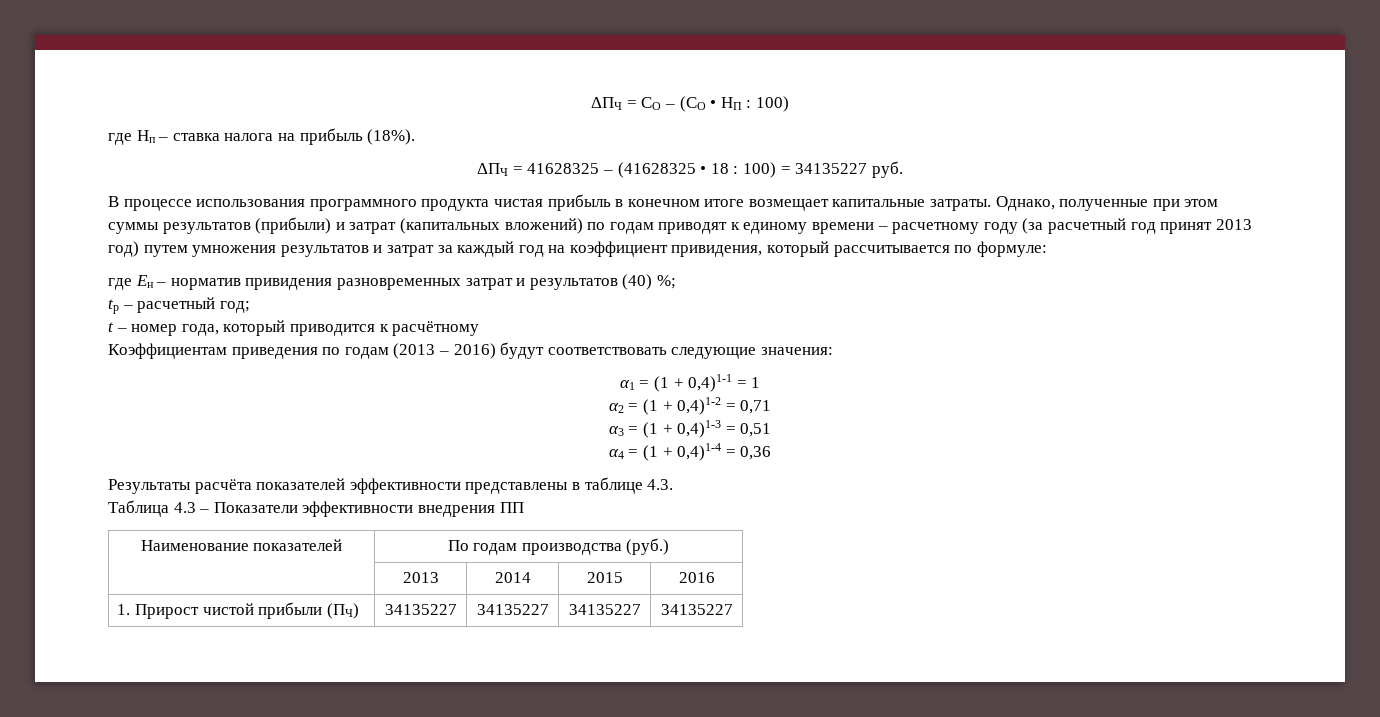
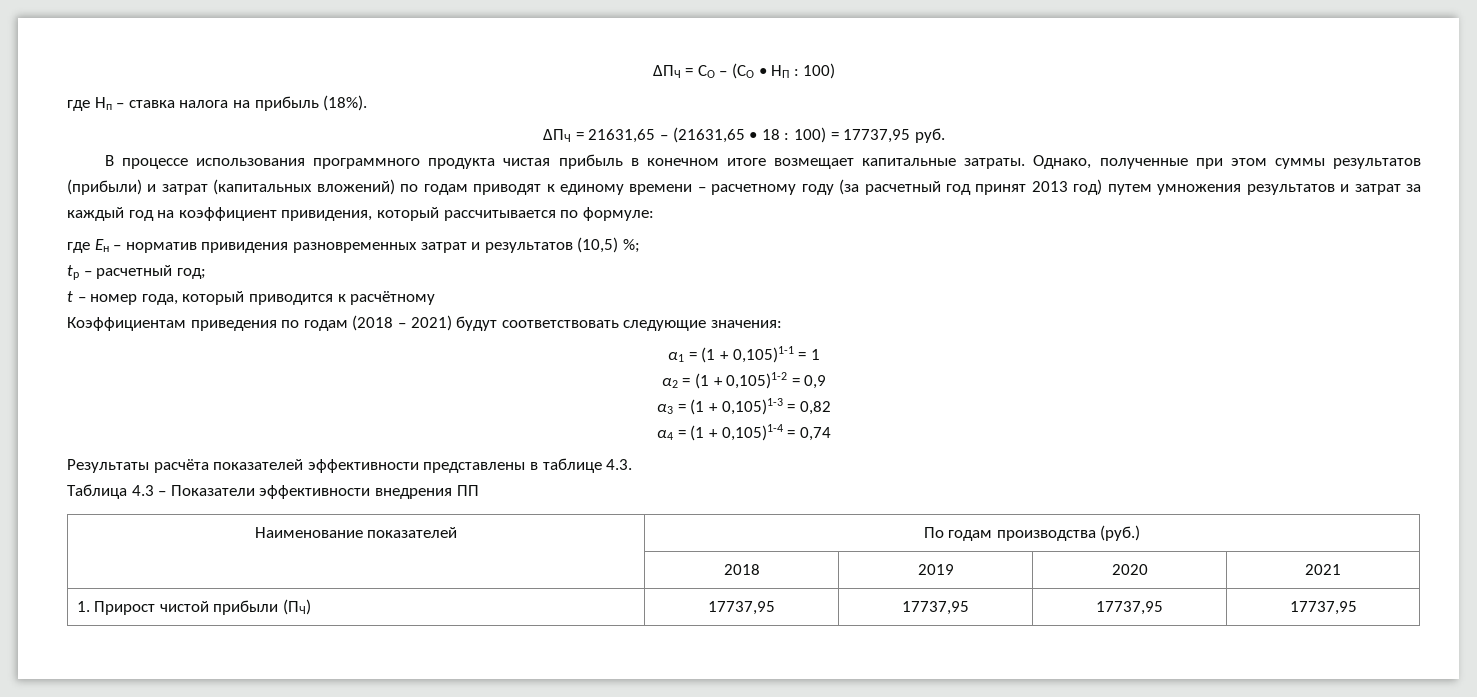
- ΔПЧ = 41628325 – (41628325 • 18 : 100) = 34135227 руб.
+ ΔПЧ = 21631,65 – (21631,65 • 18 : 100) = 17737,95 руб.
- где Ен – норматив привидения разновременных затрат и результатов (40) %;
+ где Ен – норматив привидения разновременных затрат и результатов (10,5) %;
- Коэффициентам приведения по годам (2013 – 2016) будут соответствовать следующие значения:
+ Коэффициентам приведения по годам (2018 – 2021) будут соответствовать следующие значения:
- α1 = (1 + 0,4)1-1 = 1
+ α1 = (1 + 0,105)1-1 = 1
- α2 = (1 + 0,4)1-2 = 0,71
+ α2 = (1 + 0,105)1-2 = 0,9
- α3 = (1 + 0,4)1-3 = 0,51
+ α3 = (1 + 0,105)1-3 = 0,82
- α4 = (1 + 0,4)1-4 = 0,36
+ α4 = (1 + 0,105)1-4 = 0,74
- | 2013 | 2014 | 2015 | 2016
+ | 2018 | 2019 | 2020 | 2021
- 1. Прирост чистой прибыли (ПЧ) | 34135227 | 34135227 | 34135227 | 34135227
+ 1. Прирост чистой прибыли (ПЧ) | 17737,95 | 17737,95 | 17737,95 | 17737,95

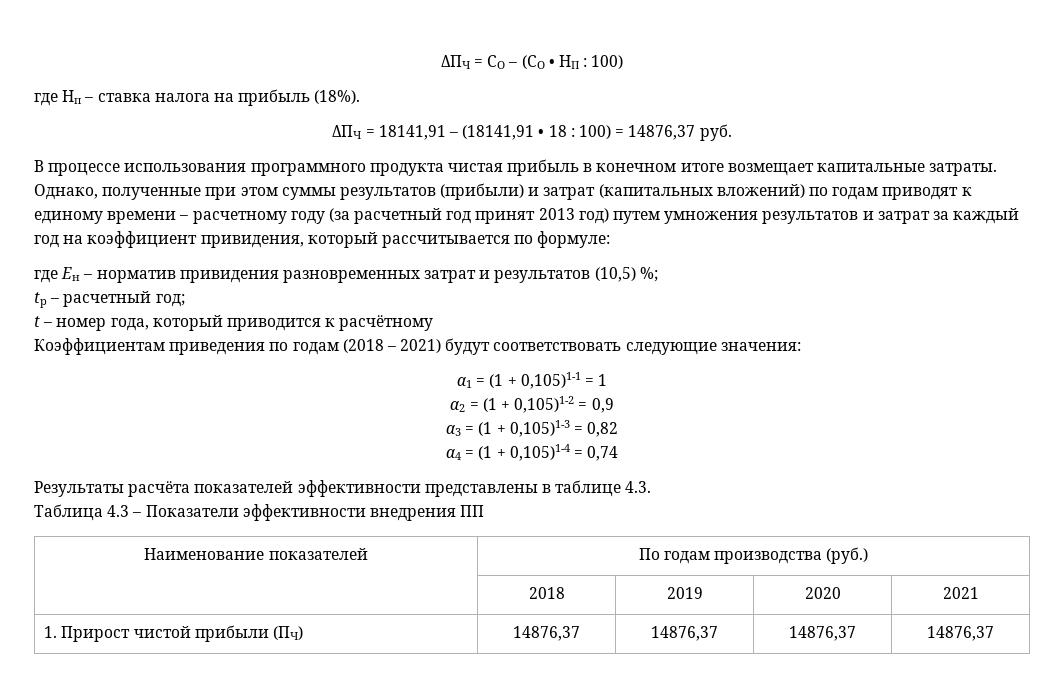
- ΔПЧ = 21631,65 – (21631,65 • 18 : 100) = 17737,95 руб.
+ ΔПЧ = 18141,91 – (18141,91 • 18 : 100) = 14876,37 руб.
- 1. Прирост чистой прибыли (ПЧ) | 17737,95 | 17737,95 | 17737,95 | 17737,95
+ 1. Прирост чистой прибыли (ПЧ) | 14876,37 | 14876,37 | 14876,37 | 14876,37

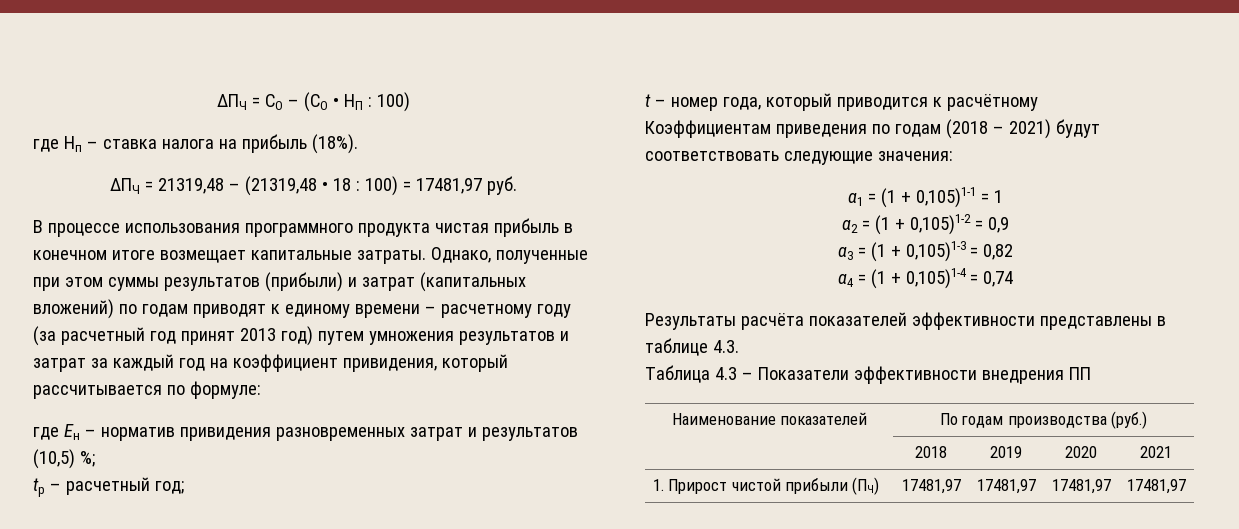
- ΔПЧ = 18141,91 – (18141,91 • 18 : 100) = 14876,37 руб.
+ ΔПЧ = 21319,48 – (21319,48 • 18 : 100) = 17481,97 руб.
- 1. Прирост чистой прибыли (ПЧ) | 14876,37 | 14876,37 | 14876,37 | 14876,37
+ 1. Прирост чистой прибыли (ПЧ) | 17481,97 | 17481,97 | 17481,97 | 17481,97

